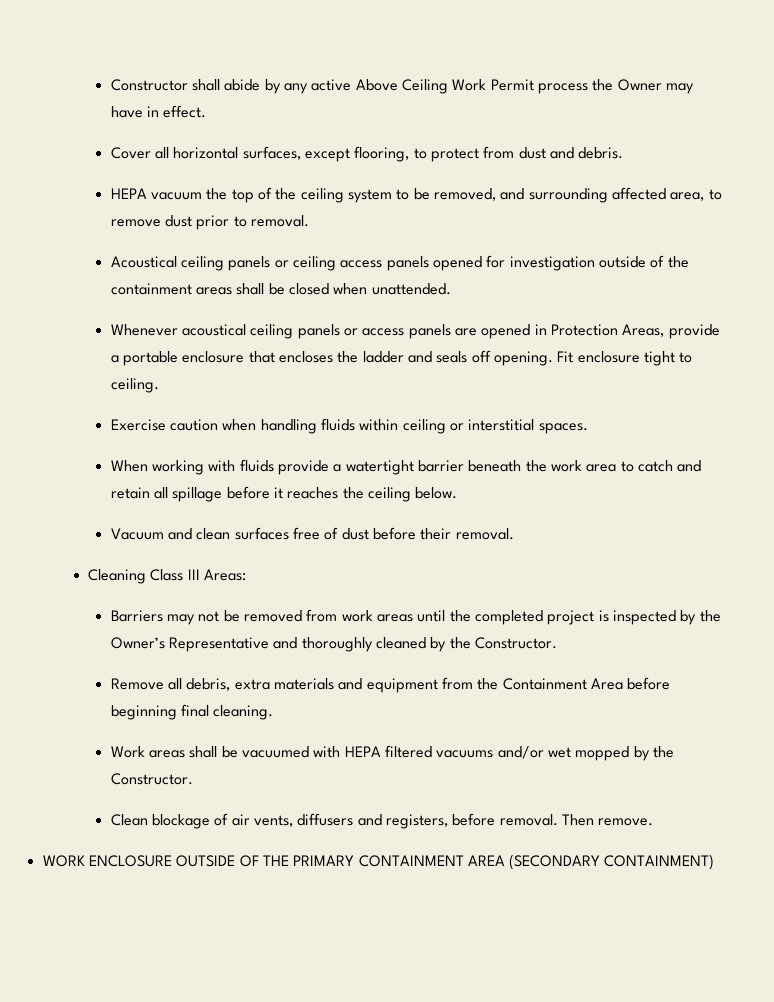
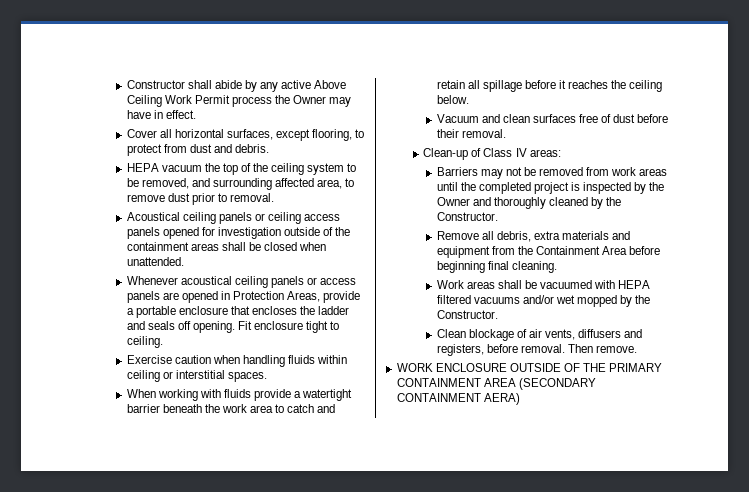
- Cleaning Class III Areas:
+ Clean-up of Class IV areas:
- Barriers may not be removed from work areas until the completed project is inspected by the Owner’s Representative and thoroughly cleaned by the Constructor.
+ Barriers may not be removed from work areas until the completed project is inspected by the Owner and thoroughly cleaned by the Constructor.
- WORK ENCLOSURE OUTSIDE OF THE PRIMARY CONTAINMENT AREA (SECONDARY CONTAINMENT)
+ WORK ENCLOSURE OUTSIDE OF THE PRIMARY CONTAINMENT AREA (SECONDARY CONTAINMENT AERA)

